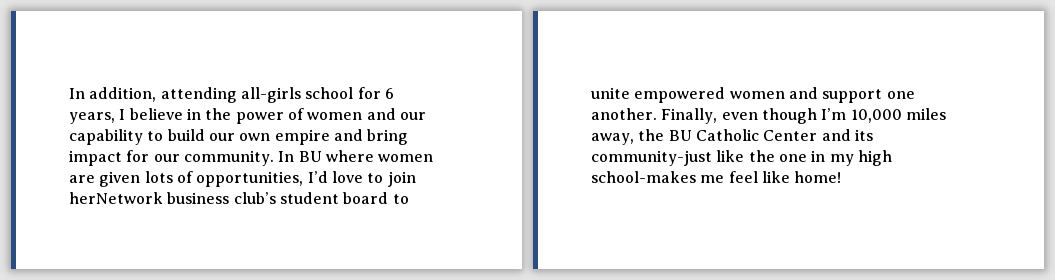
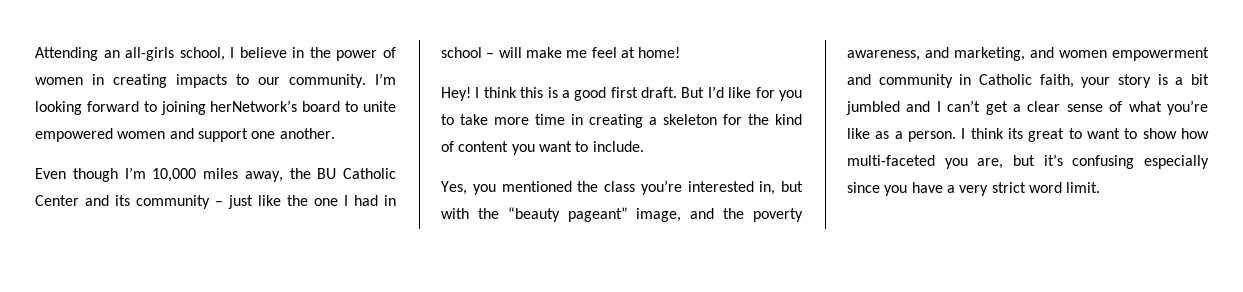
- In addition, attending all-girls school for 6 years, I believe in the power of women and our capability to build our own empire and bring impact for our community. In BU where women are given lots of opportunities, I’d love to join herNetwork business club’s student board to unite empowered women and support one another. Finally, even though I’m 10,000 miles away, the BU Catholic Center and its community-just like the one in my high school-makes me feel like home!
+ Attending an all-girls school, I believe in the power of women in creating impacts to our community. I’m looking forward to joining herNetwork’s board to unite empowered women and support one another.
+ Even though I’m 10,000 miles away, the BU Catholic Center and its community – just like the one I had in school – will make me feel at home!
+ Hey! I think this is a good first draft. But I’d like for you to take more time in creating a skeleton for the kind of content you want to include.
+ Yes, you mentioned the class you’re interested in, but with the “beauty pageant” image, and the poverty awareness, and marketing, and women empowerment and community in Catholic faith, your story is a bit jumbled and I can’t get a clear sense of what you’re like as a person. I think its great to want to show how multi-faceted you are, but it’s confusing especially since you have a very strict word limit.

